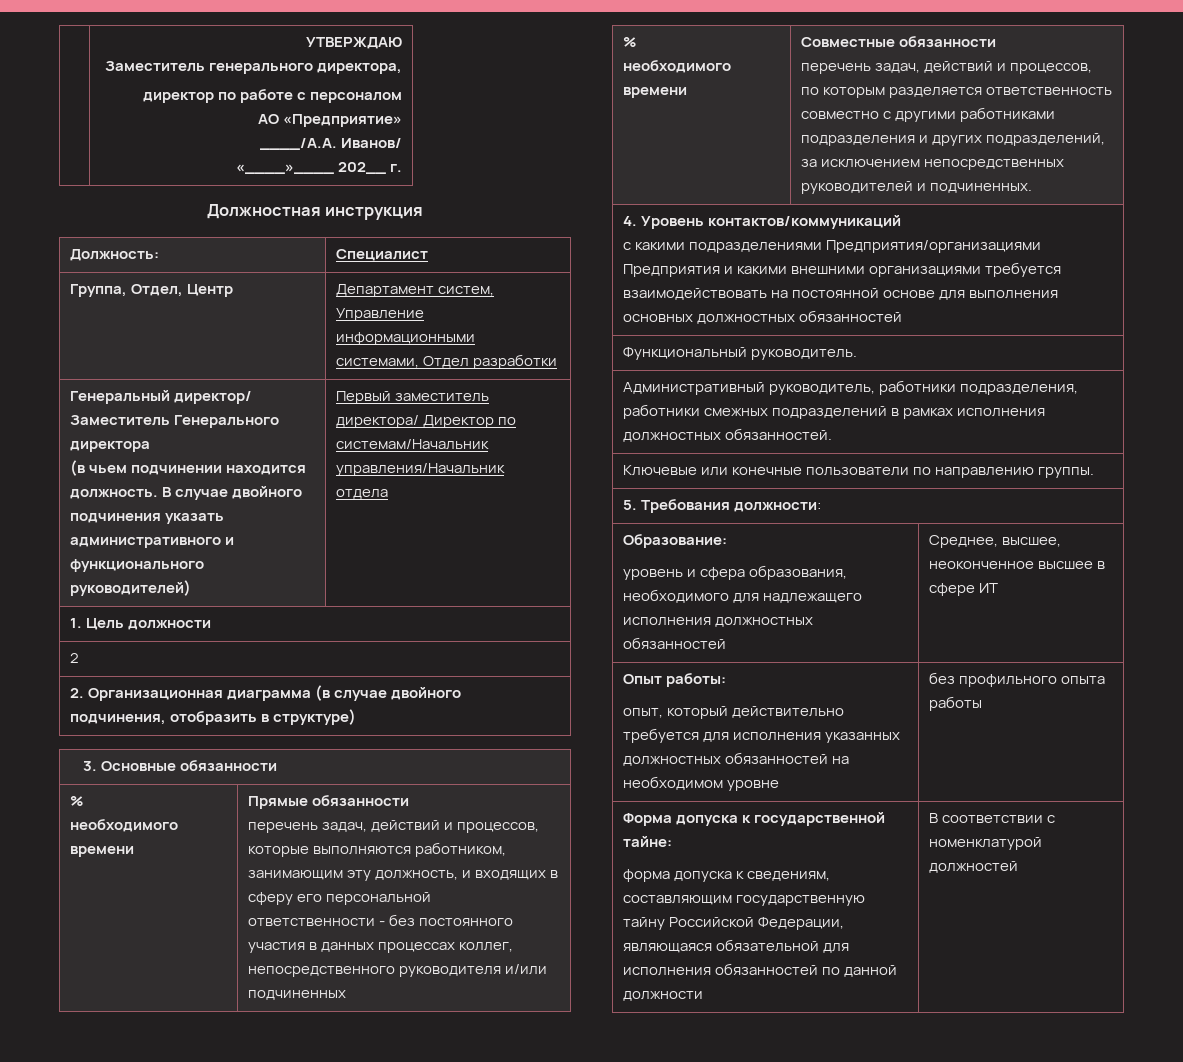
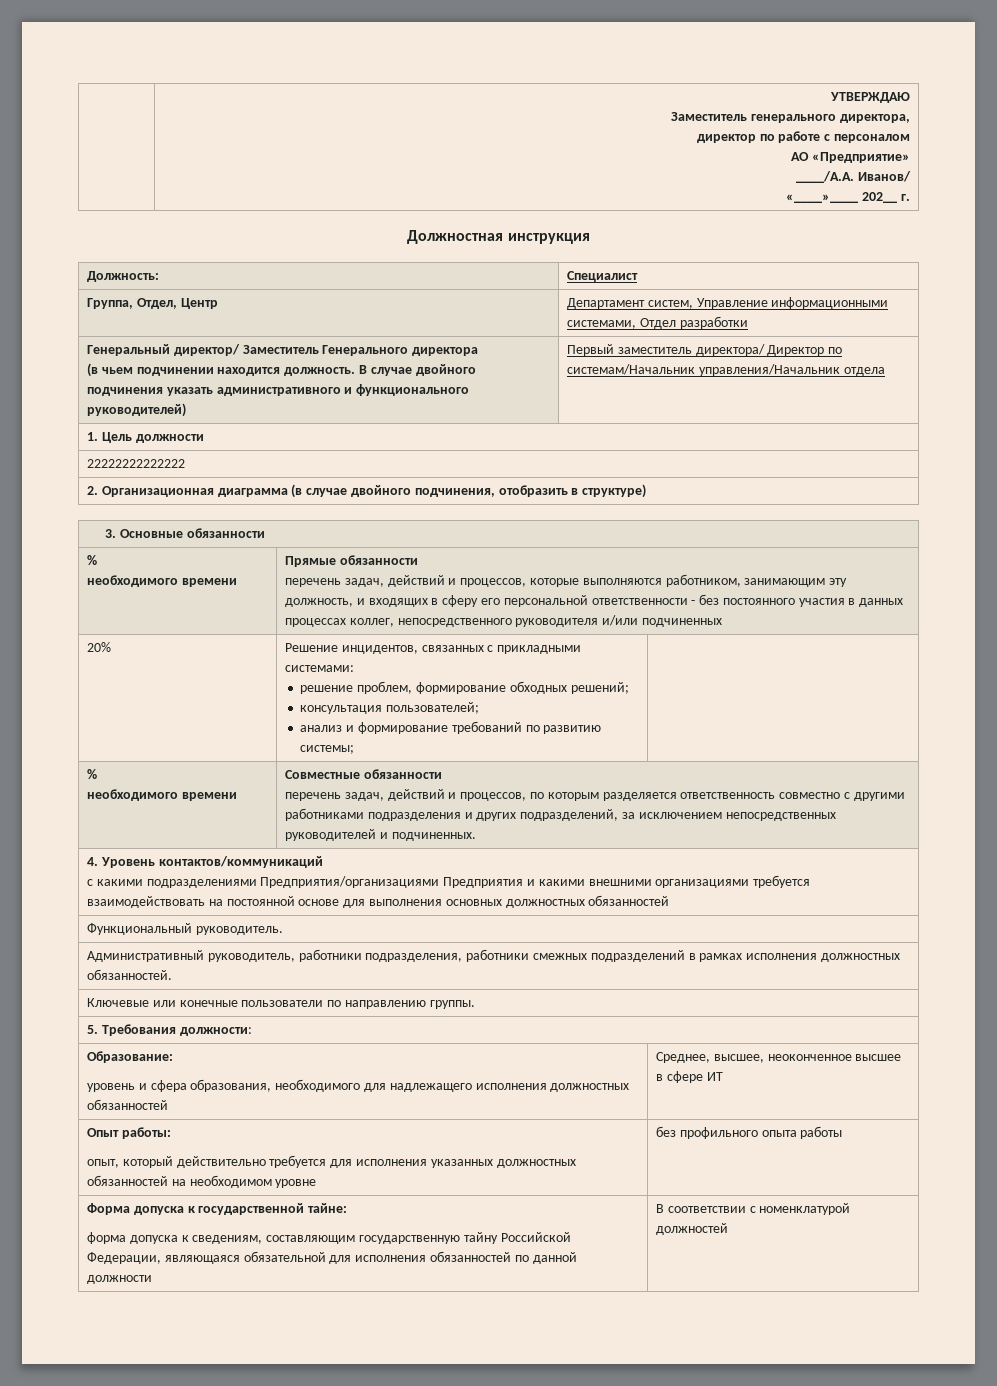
- 2
+ 22222222222222
+ 20% | Решение инцидентов, связанных с прикладными системами:
+ решение проблем, формирование обходных решений;
+ консультация пользователей;
+ анализ и формирование требований по развитию системы; |

